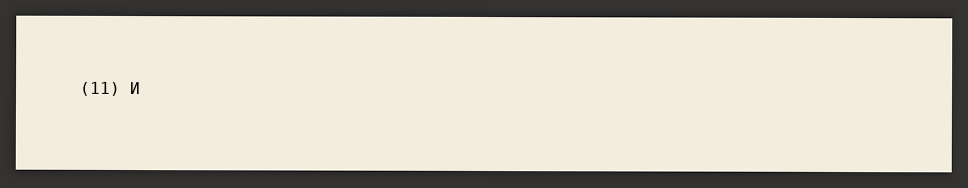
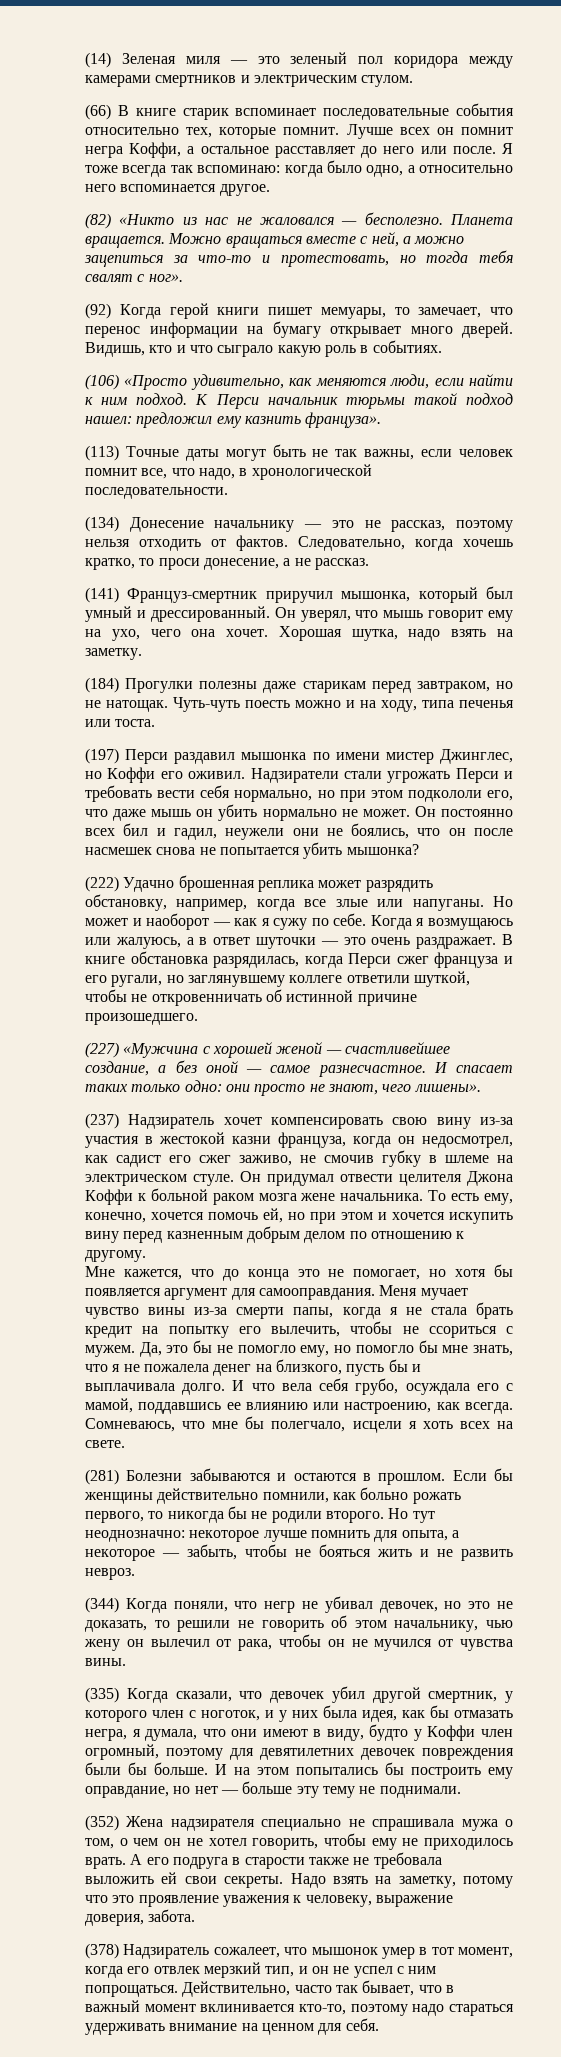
- (11) И
+ (14) Зеленая миля — это зеленый пол коридора между камерами смертников и электрическим стулом.
+ (66) В книге старик вспоминает последовательные события относительно тех, которые помнит. Лучше всех он помнит негра Коффи, а остальное расставляет до него или после. Я тоже всегда так вспоминаю: когда было одно, а относительно него вспоминается другое.
+ (82) «Никто из нас не жаловался — бесполезно. Планета вращается. Можно вращаться вместе с ней, а можно зацепиться за что-то и протестовать, но тогда тебя свалят с ног».
+ (92) Когда герой книги пишет мемуары, то замечает, что перенос информации на бумагу открывает много дверей. Видишь, кто и что сыграло какую роль в событиях.
+ (106) «Просто удивительно, как меняются люди, если найти к ним подход. К Перси начальник тюрьмы такой подход нашел: предложил ему казнить француза».
+ (113) Точные даты могут быть не так важны, если человек помнит все, что надо, в хронологической последовательности.
+ (134) Донесение начальнику — это не рассказ, поэтому нельзя отходить от фактов. Следовательно, когда хочешь кратко, то проси донесение, а не рассказ.
+ (141) Француз-смертник приручил мышонка, который был умный и дрессированный. Он уверял, что мышь говорит ему на ухо, чего она хочет. Хорошая шутка, надо взять на заметку.
+ (184) Прогулки полезны даже старикам перед завтраком, но не натощак. Чуть-чуть поесть можно и на ходу, типа печенья или тоста.
+ (197) Перси раздавил мышонка по имени мистер Джинглес, но Коффи его оживил. Надзиратели стали угрожать Перси и требовать вести себя нормально, но при этом подкололи его, что даже мышь он убить нормально не может. Он постоянно всех бил и гадил, неужели они не боялись, что он после насмешек снова не попытается убить мышонка?
+ (222) Удачно брошенная реплика может разрядить обстановку, например, когда все злые или напуганы. Но может и наоборот — как я сужу по себе. Когда я возмущаюсь или жалуюсь, а в ответ шуточки — это очень раздражает. В книге обстановка разрядилась, когда Перси сжег француза и его ругали, но заглянувшему коллеге ответили шуткой, чтобы не откровенничать об истинной причине произошедшего.
+ (227) «Мужчина с хорошей женой — счастливейшее создание, а без оной — самое разнесчастное. И спасает таких только одно: они просто не знают, чего лишены».
+ (237) Надзиратель хочет компенсировать свою вину из-за участия в жестокой казни француза, когда он недосмотрел, как садист его сжег заживо, не смочив губку в шлеме на электрическом стуле. Он придумал отвести целителя Джона Коффи к больной раком мозга жене начальника. То есть ему, конечно, хочется помочь ей, но при этом и хочется искупить вину перед казненным добрым делом по отношению к другому.
+ Мне кажется, что до конца это не помогает, но хотя бы появляется аргумент для самооправдания. Меня мучает чувство вины из-за смерти папы, когда я не стала брать кредит на попытку его вылечить, чтобы не ссориться с мужем. Да, это бы не помогло ему, но помогло бы мне знать, что я не пожалела денег на близкого, пусть бы и выплачивала долго. И что вела себя грубо, осуждала его с мамой, поддавшись ее влиянию или настроению, как всегда. Сомневаюсь, что мне бы полегчало, исцели я хоть всех на свете.
+ (281) Болезни забываются и остаются в прошлом. Если бы женщины действительно помнили, как больно рожать первого, то никогда бы не родили второго. Но тут неоднозначно: некоторое лучше помнить для опыта, а некоторое — забыть, чтобы не бояться жить и не развить невроз.
+ (344) Когда поняли, что негр не убивал девочек, но это не доказать, то решили не говорить об этом начальнику, чью жену он вылечил от рака, чтобы он не мучился от чувства вины.
+ (335) Когда сказали, что девочек убил другой смертник, у которого член с ноготок, и у них была идея, как бы отмазать негра, я думала, что они имеют в виду, будто у Коффи член огромный, поэтому для девятилетних девочек повреждения были бы больше. И на этом попытались бы построить ему оправдание, но нет — больше эту тему не поднимали.
+ (352) Жена надзирателя специально не спрашивала мужа о том, о чем он не хотел говорить, чтобы ему не приходилось врать. А его подруга в старости также не требовала выложить ей свои секреты. Надо взять на заметку, потому что это проявление уважения к человеку, выражение доверия, забота.
+ (378) Надзиратель сожалеет, что мышонок умер в тот момент, когда его отвлек мерзкий тип, и он не успел с ним попрощаться. Действительно, часто так бывает, что в важный момент вклинивается кто-то, поэтому надо стараться удерживать внимание на ценном для себя.

